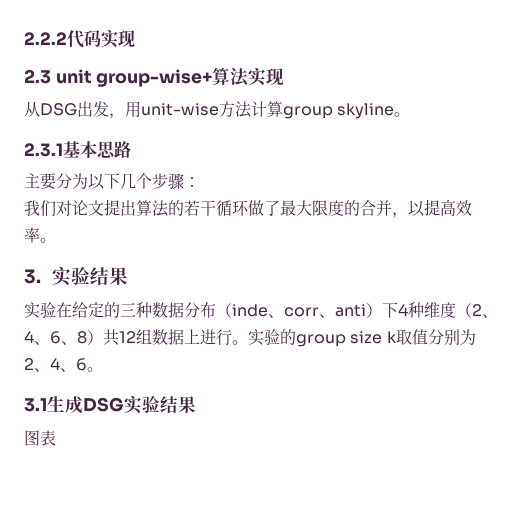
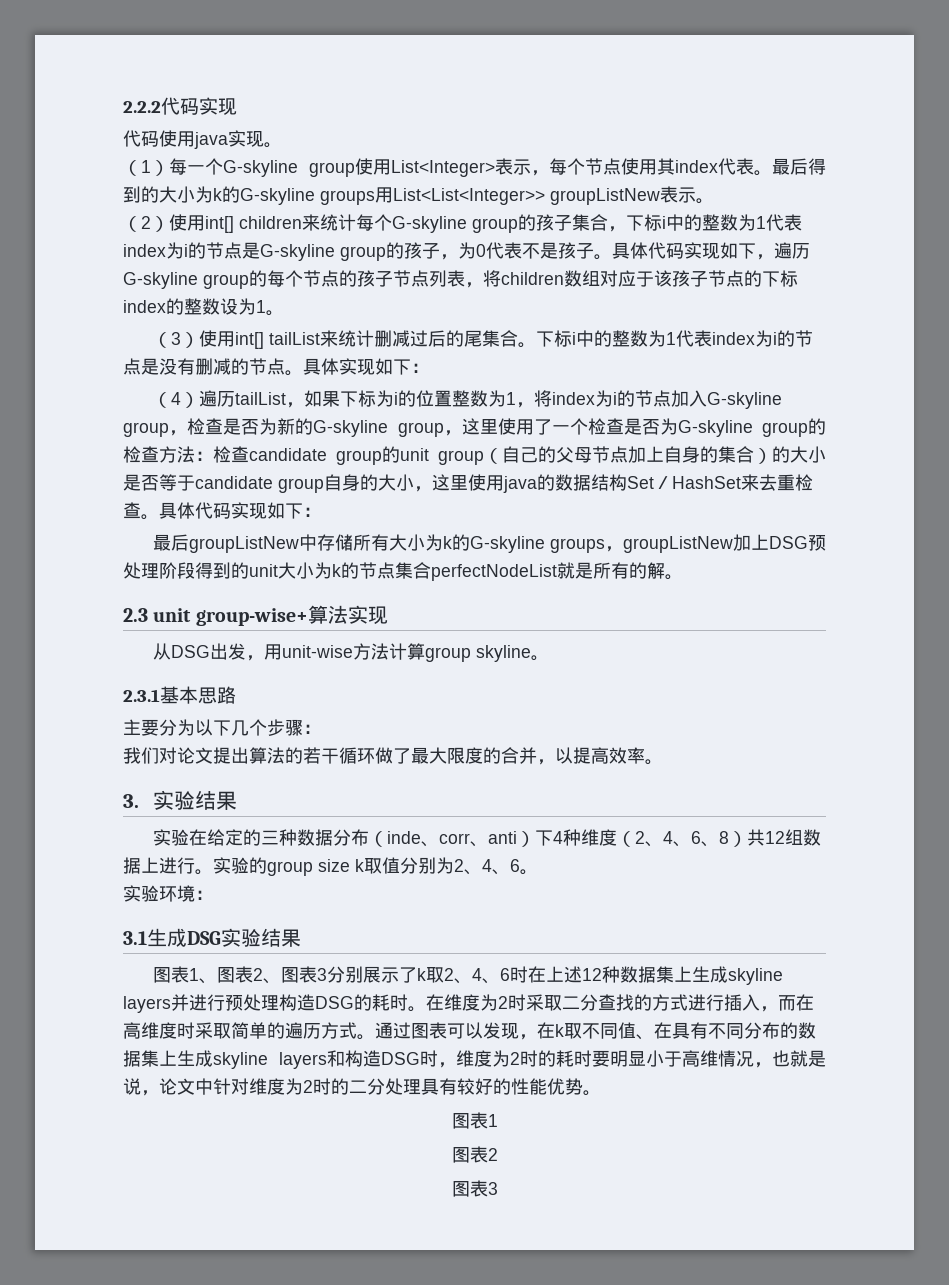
+ 代码使用java实现。
+ （1）每一个G-skyline group使用List<Integer>表示，每个节点使用其index代表。最后得到的大小为k的G-skyline groups用List<List<Integer>> groupListNew表示。
+ （2）使用int[] children来统计每个G-skyline group的孩子集合，下标i中的整数为1代表index为i的节点是G-skyline group的孩子，为0代表不是孩子。具体代码实现如下，遍历G-skyline group的每个节点的孩子节点列表，将children数组对应于该孩子节点的下标index的整数设为1。
+ （3）使用int[] tailList来统计删减过后的尾集合。下标i中的整数为1代表index为i的节点是没有删减的节点。具体实现如下：
+ （4）遍历tailList，如果下标为i的位置整数为1，将index为i的节点加入G-skyline group，检查是否为新的G-skyline group，这里使用了一个检查是否为G-skyline group的检查方法：检查candidate group的unit group（自己的父母节点加上自身的集合）的大小是否等于candidate group自身的大小，这里使用java的数据结构Set／HashSet来去重检查。具体代码实现如下：
+ 最后groupListNew中存储所有大小为k的G-skyline groups，groupListNew加上DSG预处理阶段得到的unit大小为k的节点集合perfectNodeList就是所有的解。
+ 实验环境：
- 图表
+ 图表1、图表2、图表3分别展示了k取2、4、6时在上述12种数据集上生成skyline layers并进行预处理构造DSG的耗时。在维度为2时采取二分查找的方式进行插入，而在高维度时采取简单的遍历方式。通过图表可以发现，在k取不同值、在具有不同分布的数据集上生成skyline layers和构造DSG时，维度为2时的耗时要明显小于高维情况，也就是说，论文中针对维度为2时的二分处理具有较好的性能优势。
+ 图表1
+ 图表2
+ 图表3

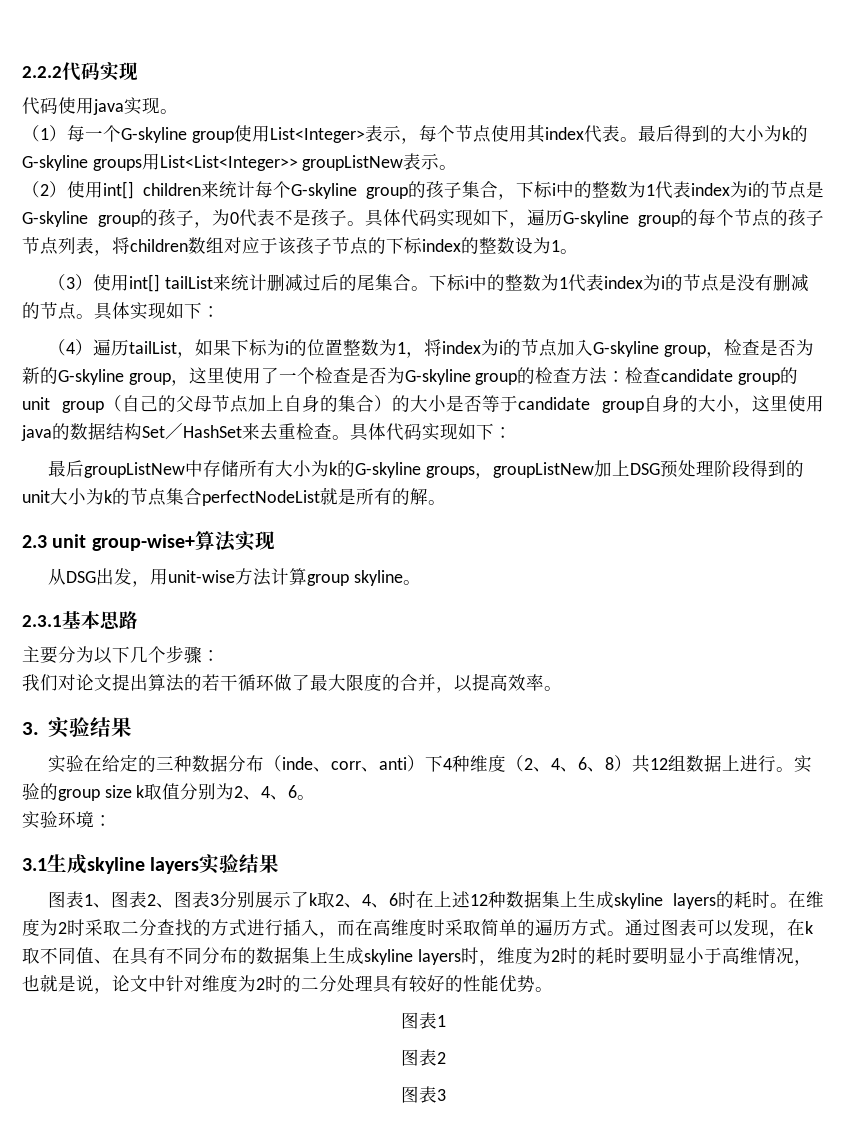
- 3.1生成DSG实验结果
+ 3.1生成skyline layers实验结果
- 图表1、图表2、图表3分别展示了k取2、4、6时在上述12种数据集上生成skyline layers并进行预处理构造DSG的耗时。
+ 图表1、图表2、图表3分别展示了k取2、4、6时在上述12种数据集上生成skyline layers的耗时。
- 通过图表可以发现，在k取不同值、在具有不同分布的数据集上生成skyline layers和构造DSG时，维度为2时的耗时要明显小于高维情况，也就是说，论文中针对维度为2时的二分处理具有较好的性能优势。
+ 通过图表可以发现，在k取不同值、在具有不同分布的数据集上生成skyline layers时，维度为2时的耗时要明显小于高维情况，也就是说，论文中针对维度为2时的二分处理具有较好的性能优势。

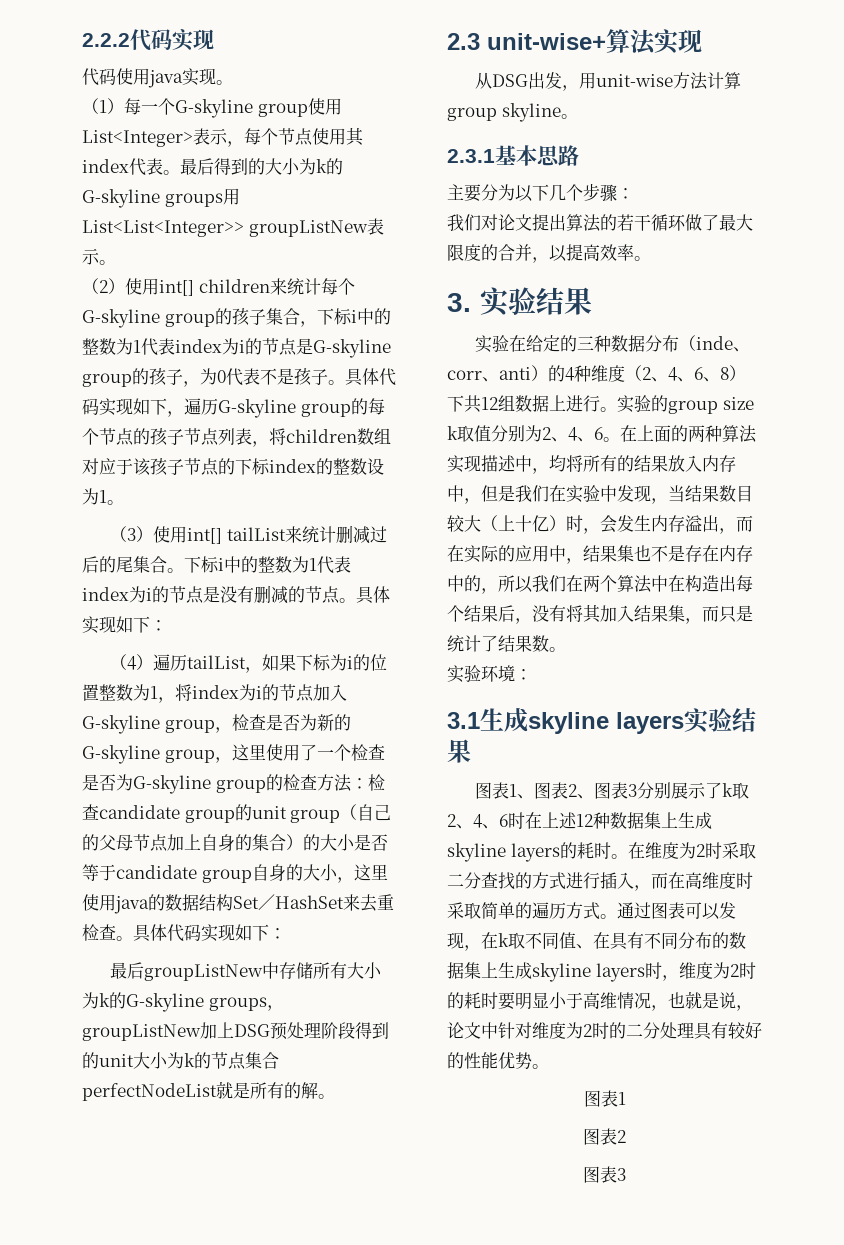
- 2.3 unit group-wise+算法实现
+ 2.3 unit-wise+算法实现
- 实验在给定的三种数据分布（inde、corr、anti）下4种维度（2、4、6、8）共12组数据上进行。
+ 实验在给定的三种数据分布（inde、corr、anti）的4种维度（2、4、6、8）下共12组数据上进行。
+ 在上面的两种算法实现描述中，均将所有的结果放入内存中，但是我们在实验中发现，当结果数目较大（上十亿）时，会发生内存溢出，而在实际的应用中，结果集也不是存在内存中的，所以我们在两个算法中在构造出每个结果后，没有将其加入结果集，而只是统计了结果数。

